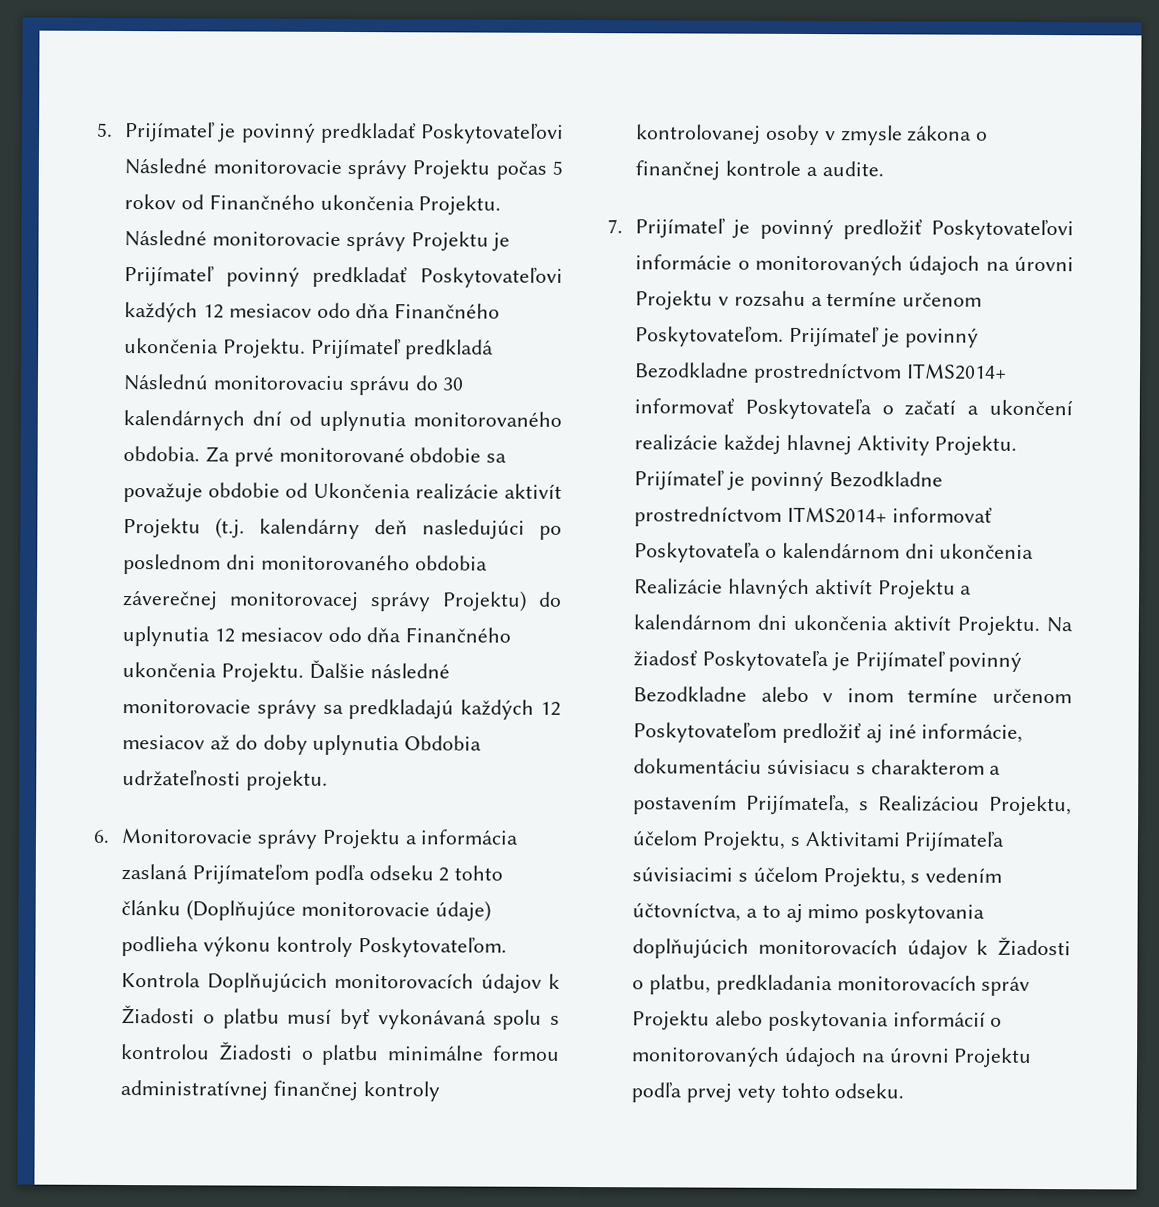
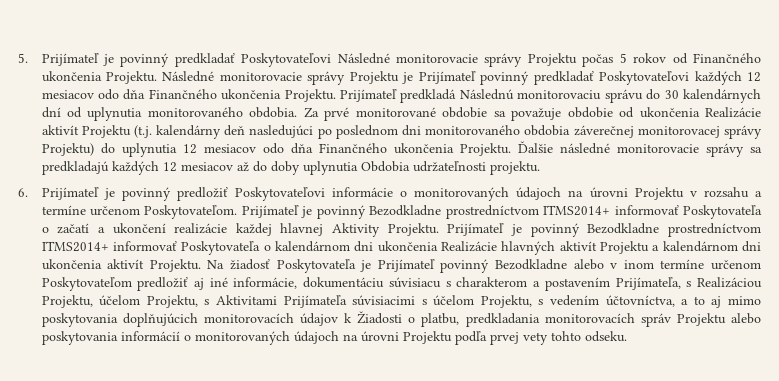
- Za prvé monitorované obdobie sa považuje obdobie od Ukončenia realizácie aktivít Projektu (t.j. kalendárny deň nasledujúci po poslednom dni monitorovaného obdobia záverečnej monitorovacej správy Projektu) do uplynutia 12 mesiacov odo dňa Finančného ukončenia Projektu.
+ Za prvé monitorované obdobie sa považuje obdobie od ukončenia Realizácie aktivít Projektu (t.j. kalendárny deň nasledujúci po poslednom dni monitorovaného obdobia záverečnej monitorovacej správy Projektu) do uplynutia 12 mesiacov odo dňa Finančného ukončenia Projektu.
- 6. Monitorovacie správy Projektu a informácia zaslaná Prijímateľom podľa odseku 2 tohto článku (Doplňujúce monitorovacie údaje) podlieha výkonu kontroly Poskytovateľom. Kontrola Doplňujúcich monitorovacích údajov k Žiadosti o platbu musí byť vykonávaná spolu s kontrolou Žiadosti o platbu minimálne formou administratívnej finančnej kontroly kontrolovanej osoby v zmysle zákona o finančnej kontrole a audite.
- 7. Prijímateľ je povinný predložiť Poskytovateľovi informácie o monitorovaných údajoch na úrovni Projektu v rozsahu a termíne určenom Poskytovateľom.
+ 6. Prijímateľ je povinný predložiť Poskytovateľovi informácie o monitorovaných údajoch na úrovni Projektu v rozsahu a termíne určenom Poskytovateľom.

